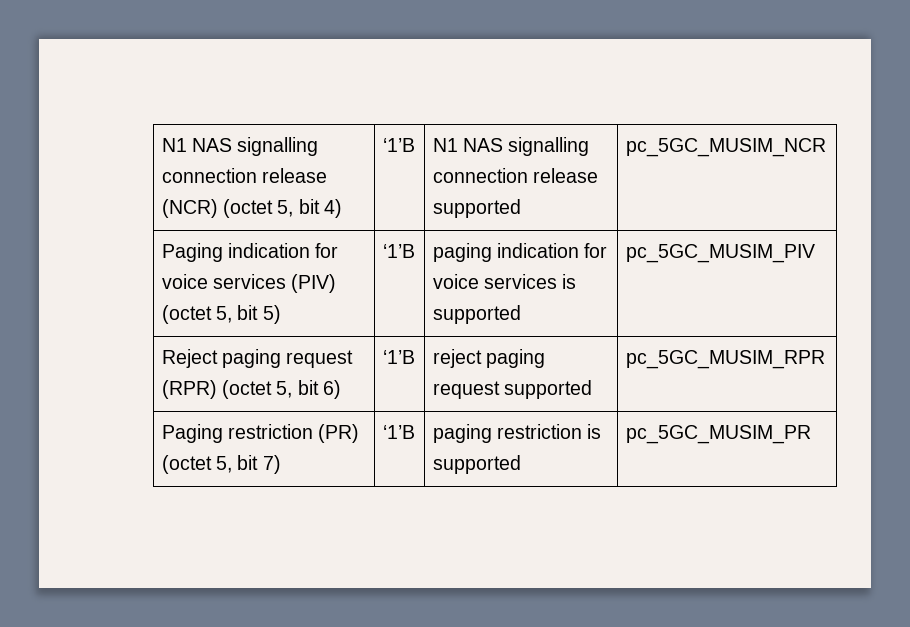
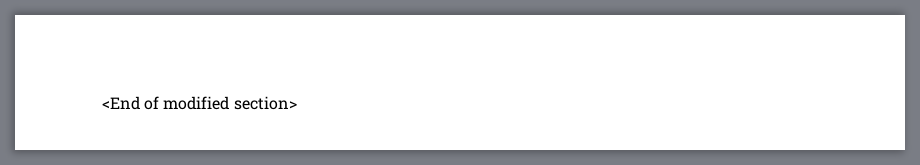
- N1 NAS signalling connection release (NCR) (octet 5, bit 4) | ‘1’B | N1 NAS signalling connection release supported | pc_5GC_MUSIM_NCR
- Paging indication for voice services (PIV) (octet 5, bit 5) | ‘1’B | paging indication for voice services is supported | pc_5GC_MUSIM_PIV
- Reject paging request (RPR) (octet 5, bit 6) | ‘1’B | reject paging request supported | pc_5GC_MUSIM_RPR
- Paging restriction (PR) (octet 5, bit 7) | ‘1’B | paging restriction is supported | pc_5GC_MUSIM_PR
+ <End of modified section>

